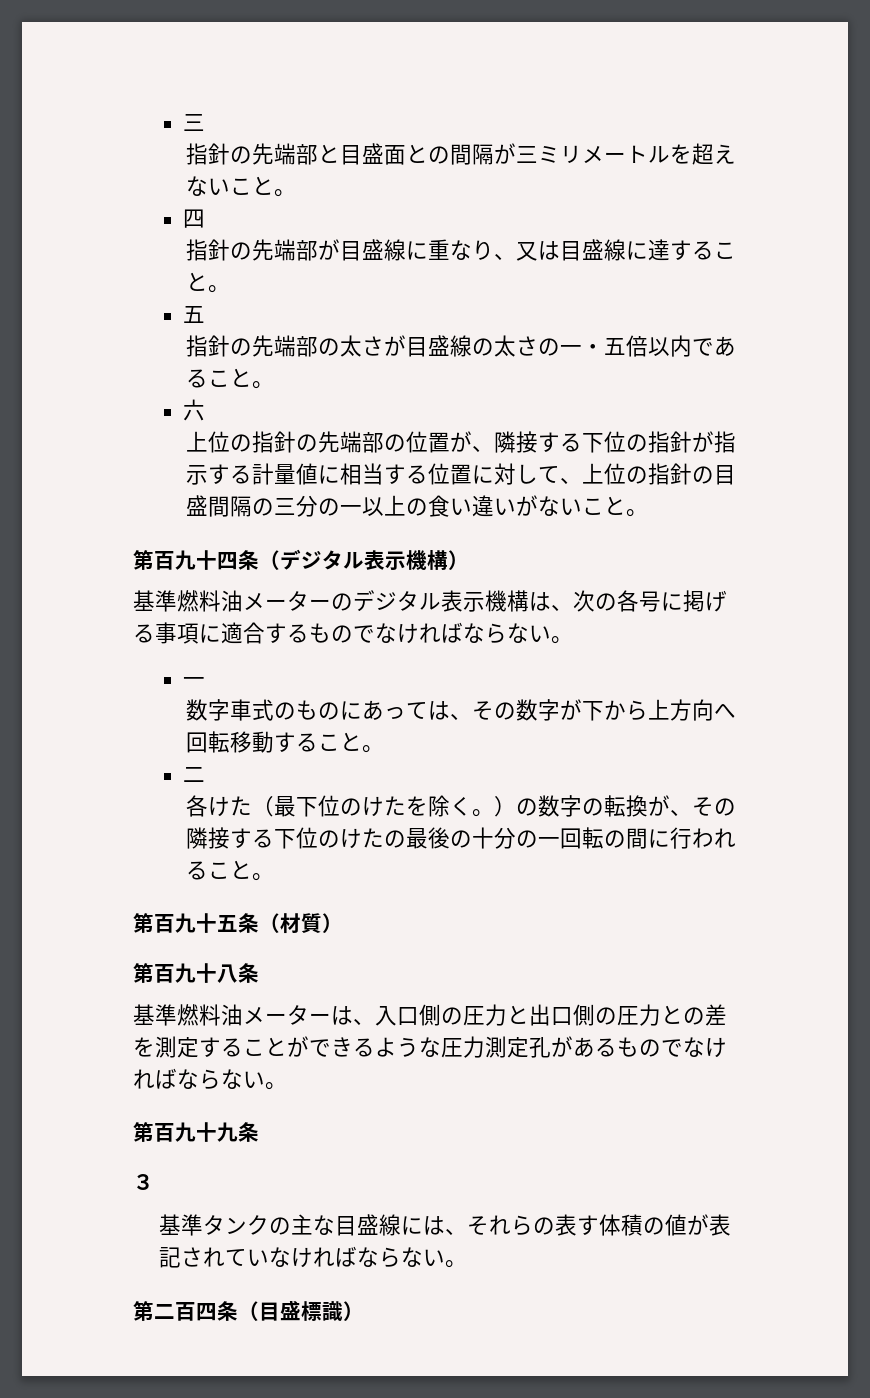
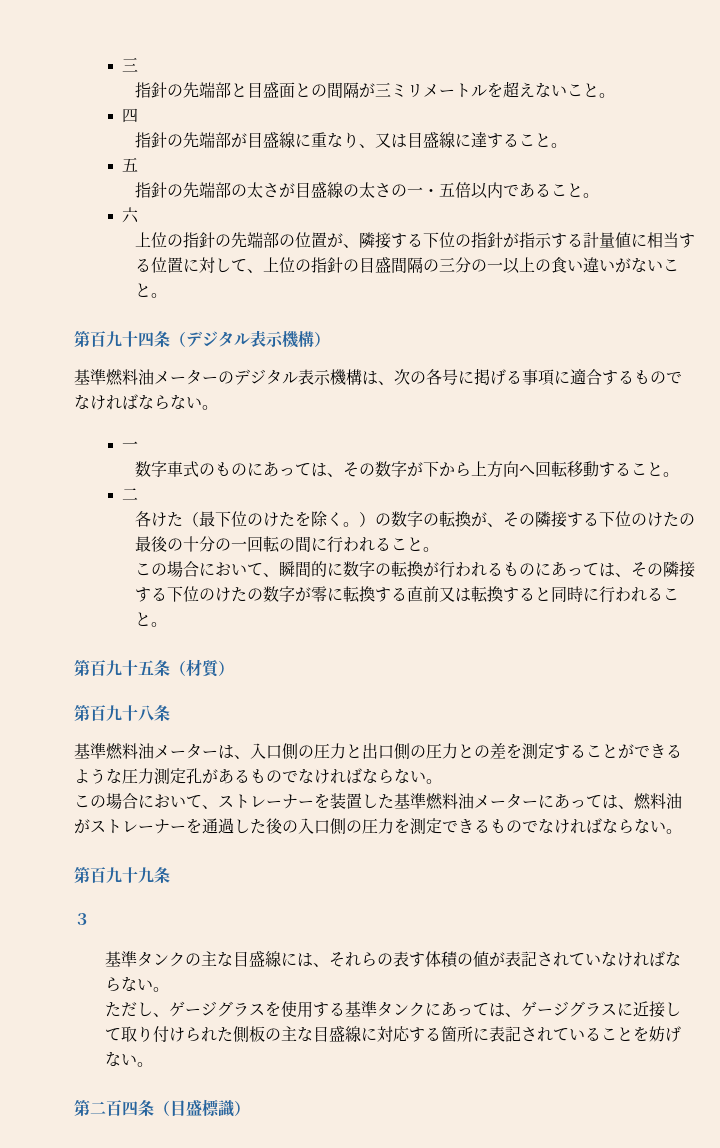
+ この場合において、瞬間的に数字の転換が行われるものにあっては、その隣接する下位のけたの数字が零に転換する直前又は転換すると同時に行われること。
+ この場合において、ストレーナーを装置した基準燃料油メーターにあっては、燃料油がストレーナーを通過した後の入口側の圧力を測定できるものでなければならない。
+ ただし、ゲージグラスを使用する基準タンクにあっては、ゲージグラスに近接して取り付けられた側板の主な目盛線に対応する箇所に表記されていることを妨げない。

